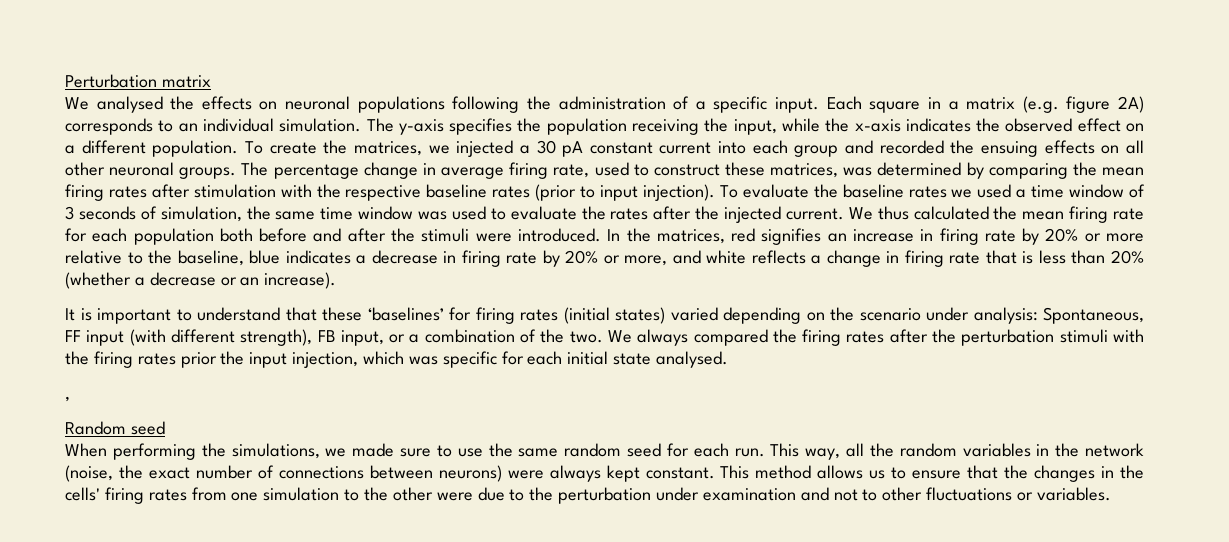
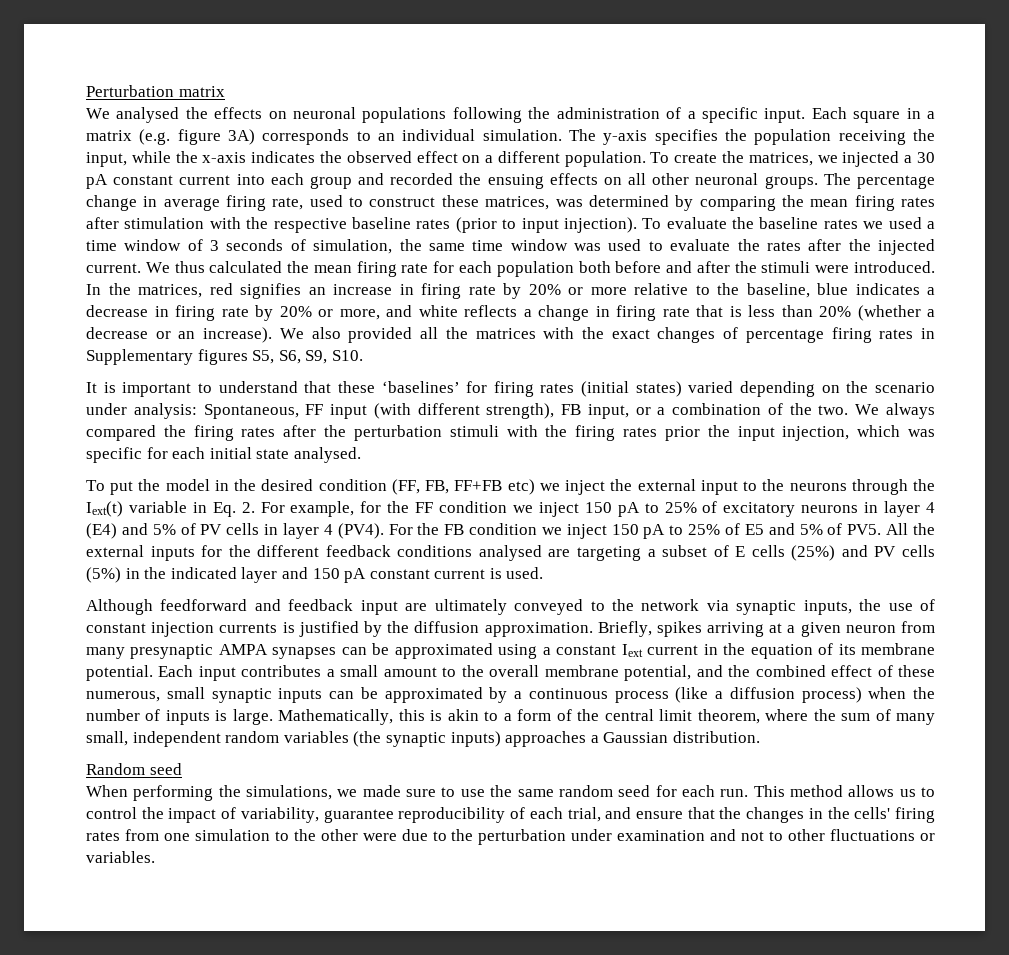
- Each square in a matrix (e.g. figure 2A) corresponds to an individual simulation.
+ Each square in a matrix (e.g. figure 3A) corresponds to an individual simulation.
+ We also provided all the matrices with the exact changes of percentage firing rates in Supplementary figures S5, S6, S9, S10.
- ,
+ To put the model in the desired condition (FF, FB, FF+FB etc) we inject the external input to the neurons through the Iext(t) variable in Eq. 2. For example, for the FF condition we inject 150 pA to 25% of excitatory neurons in layer 4 (E4) and 5% of PV cells in layer 4 (PV4). For the FB condition we inject 150 pA to 25% of E5 and 5% of PV5. All the external inputs for the different feedback conditions analysed are targeting a subset of E cells (25%) and PV cells (5%) in the indicated layer and 150 pA constant current is used.
+ Although feedforward and feedback input are ultimately conveyed to the network via synaptic inputs, the use of constant injection currents is justified by the diffusion approximation. Briefly, spikes arriving at a given neuron from many presynaptic AMPA synapses can be approximated using a constant Iext current in the equation of its membrane potential. Each input contributes a small amount to the overall membrane potential, and the combined effect of these numerous, small synaptic inputs can be approximated by a continuous process (like a diffusion process) when the number of inputs is large. Mathematically, this is akin to a form of the central limit theorem, where the sum of many small, independent random variables (the synaptic inputs) approaches a Gaussian distribution.
- This way, all the random variables in the network (noise, the exact number of connections between neurons) were always kept constant. This method allows us to ensure that the changes in the cells' firing rates from one simulation to the other were due to the perturbation under examination and not to other fluctuations or variables.
+ This method allows us to control the impact of variability, guarantee reproducibility of each trial, and ensure that the changes in the cells' firing rates from one simulation to the other were due to the perturbation under examination and not to other fluctuations or variables.

